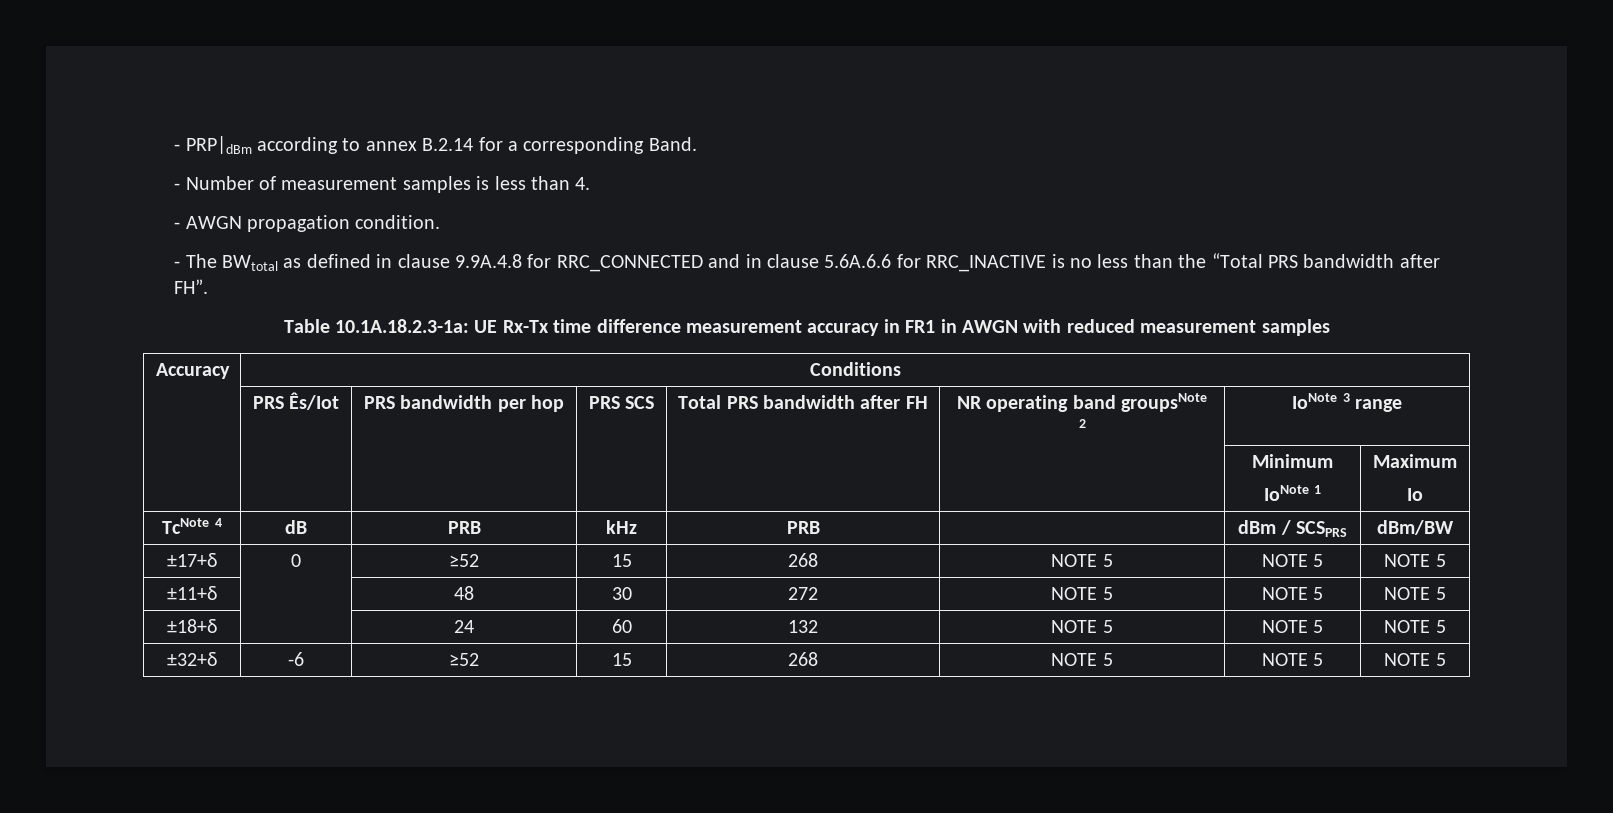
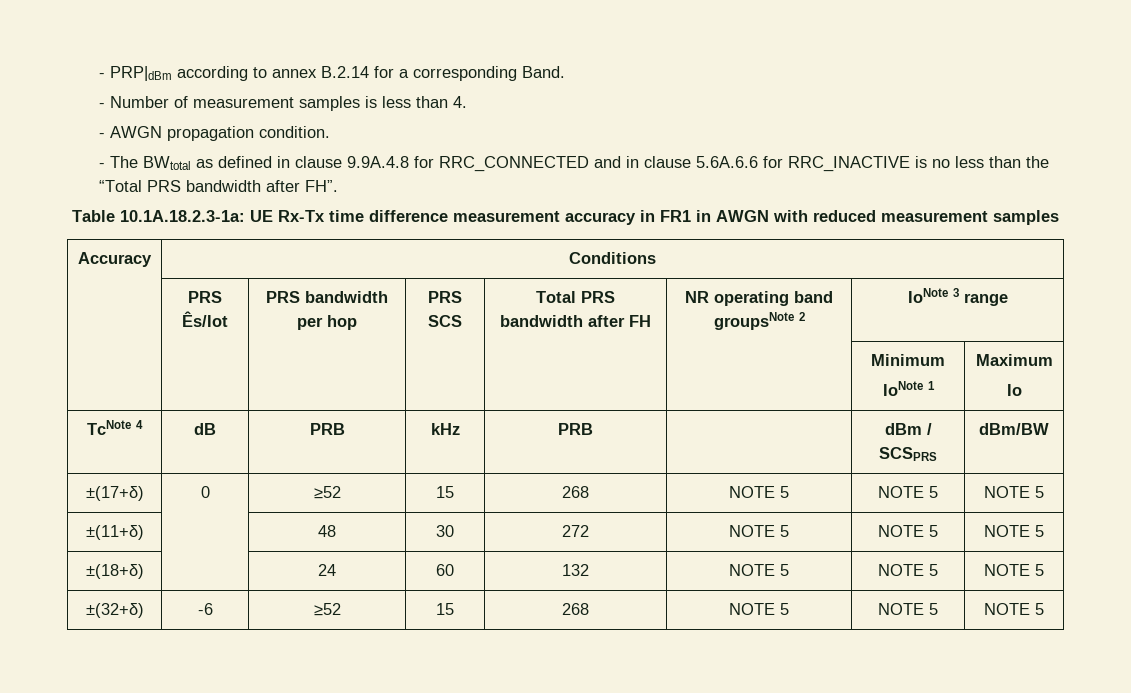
- ±17+δ | 0 | ≥52 | 15 | 268 | NOTE 5 | NOTE 5 | NOTE 5
+ ±(17+δ) | 0 | ≥52 | 15 | 268 | NOTE 5 | NOTE 5 | NOTE 5
- ±11+δ | | 48 | 30 | 272 | NOTE 5 | NOTE 5 | NOTE 5
+ ±(11+δ) | | 48 | 30 | 272 | NOTE 5 | NOTE 5 | NOTE 5
- ±18+δ | | 24 | 60 | 132 | NOTE 5 | NOTE 5 | NOTE 5
+ ±(18+δ) | | 24 | 60 | 132 | NOTE 5 | NOTE 5 | NOTE 5
- ±32+δ | -6 | ≥52 | 15 | 268 | NOTE 5 | NOTE 5 | NOTE 5
+ ±(32+δ) | -6 | ≥52 | 15 | 268 | NOTE 5 | NOTE 5 | NOTE 5

